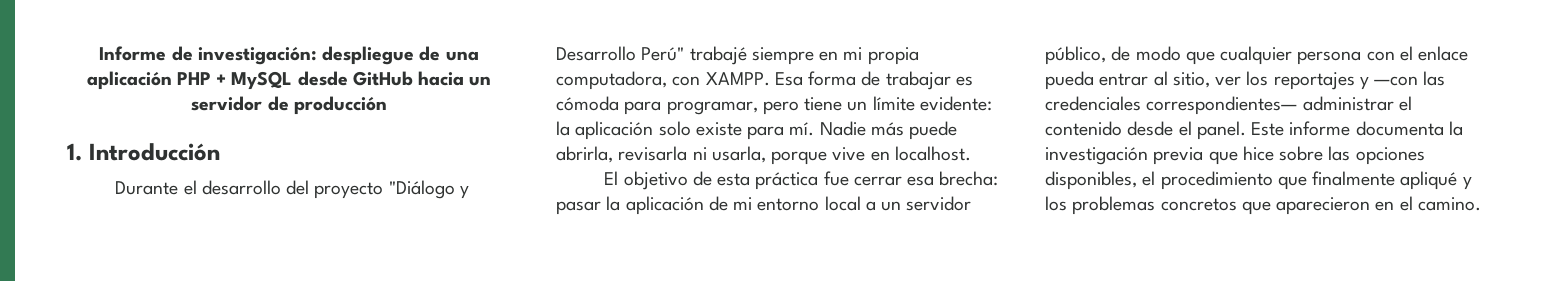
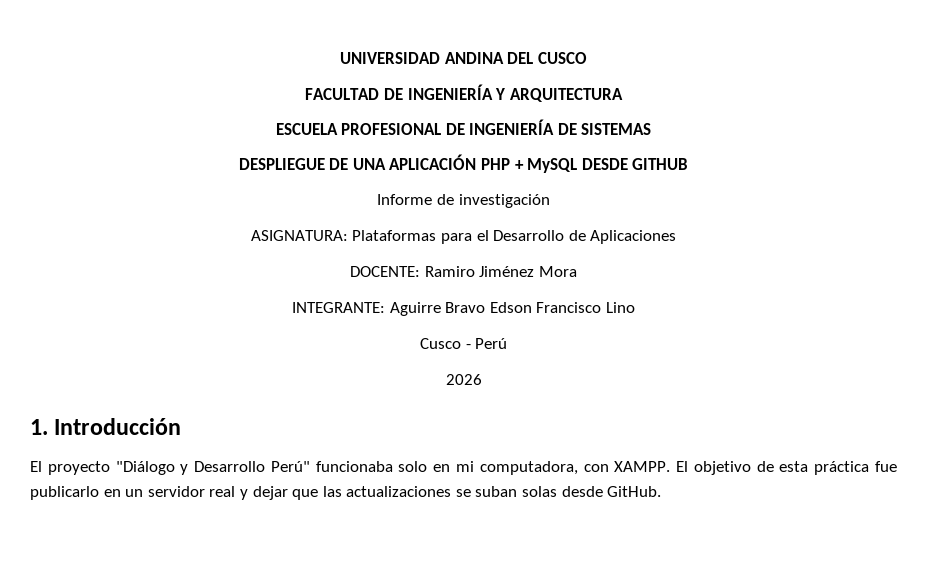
- Informe de investigación: despliegue de una aplicación PHP + MySQL desde GitHub hacia un servidor de producción
+ UNIVERSIDAD ANDINA DEL CUSCO
+ FACULTAD DE INGENIERÍA Y ARQUITECTURA
+ ESCUELA PROFESIONAL DE INGENIERÍA DE SISTEMAS
+ DESPLIEGUE DE UNA APLICACIÓN PHP + MySQL DESDE GITHUB
+ Informe de investigación
+ ASIGNATURA: Plataformas para el Desarrollo de Aplicaciones
+ DOCENTE: Ramiro Jiménez Mora
+ INTEGRANTE: Aguirre Bravo Edson Francisco Lino
+ Cusco - Perú
+ 2026
  1. Introducción
- Durante el desarrollo del proyecto "Diálogo y Desarrollo Perú" trabajé siempre en mi propia computadora, con XAMPP. Esa forma de trabajar es cómoda para programar, pero tiene un límite evidente: la aplicación solo existe para mí. Nadie más puede abrirla, revisarla ni usarla, porque vive en localhost.
- El objetivo de esta práctica fue cerrar esa brecha: pasar la aplicación de mi entorno local a un servidor público, de modo que cualquier persona con el enlace pueda entrar al sitio, ver los reportajes y —con las credenciales correspondientes— administrar el contenido desde el panel. Este informe documenta la investigación previa que hice sobre las opciones disponibles, el procedimiento que finalmente apliqué y los problemas concretos que aparecieron en el camino.
+ El proyecto "Diálogo y Desarrollo Perú" funcionaba solo en mi computadora, con XAMPP. El objetivo de esta práctica fue publicarlo en un servidor real y dejar que las actualizaciones se suban solas desde GitHub.

